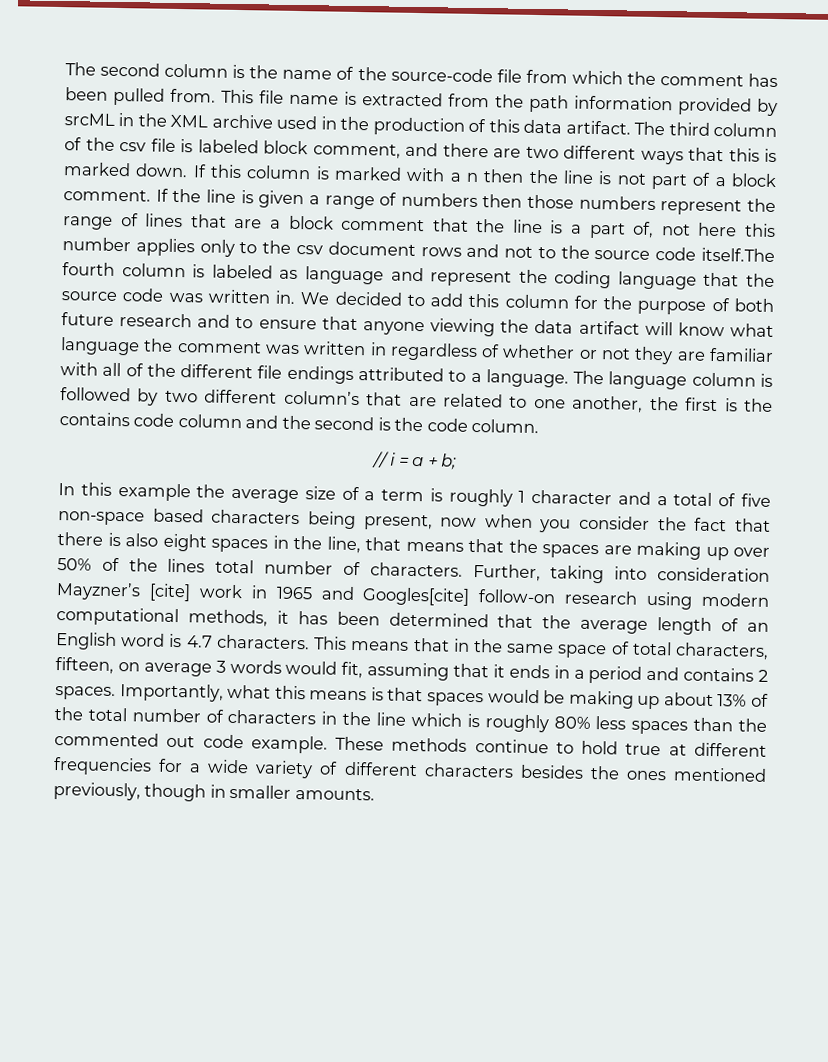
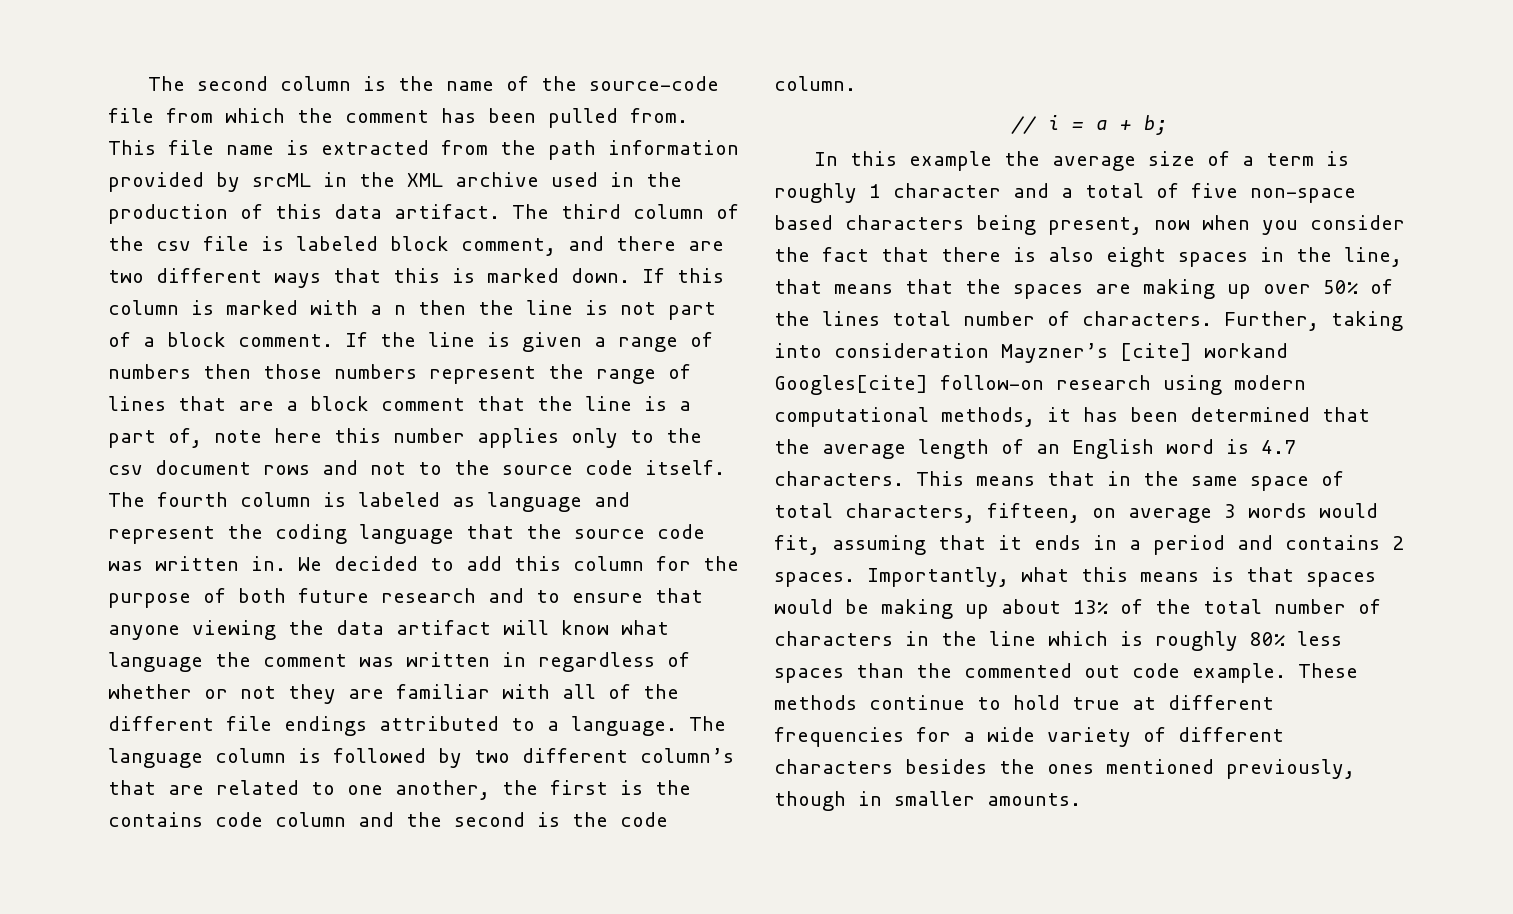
- If the line is given a range of numbers then those numbers represent the range of lines that are a block comment that the line is a part of, not here this number applies only to the csv document rows and not to the source code itself.The fourth column is labeled as language and represent the coding language that the source code was written in.
+ If the line is given a range of numbers then those numbers represent the range of lines that are a block comment that the line is a part of, note here this number applies only to the csv document rows and not to the source code itself. The fourth column is labeled as language and represent the coding language that the source code was written in.
- Further, taking into consideration Mayzner’s [cite] work in 1965 and Googles[cite] follow-on research using modern computational methods, it has been determined that the average length of an English word is 4.7 characters.
+ Further, taking into consideration Mayzner’s [cite] workand Googles[cite] follow-on research using modern computational methods, it has been determined that the average length of an English word is 4.7 characters.

